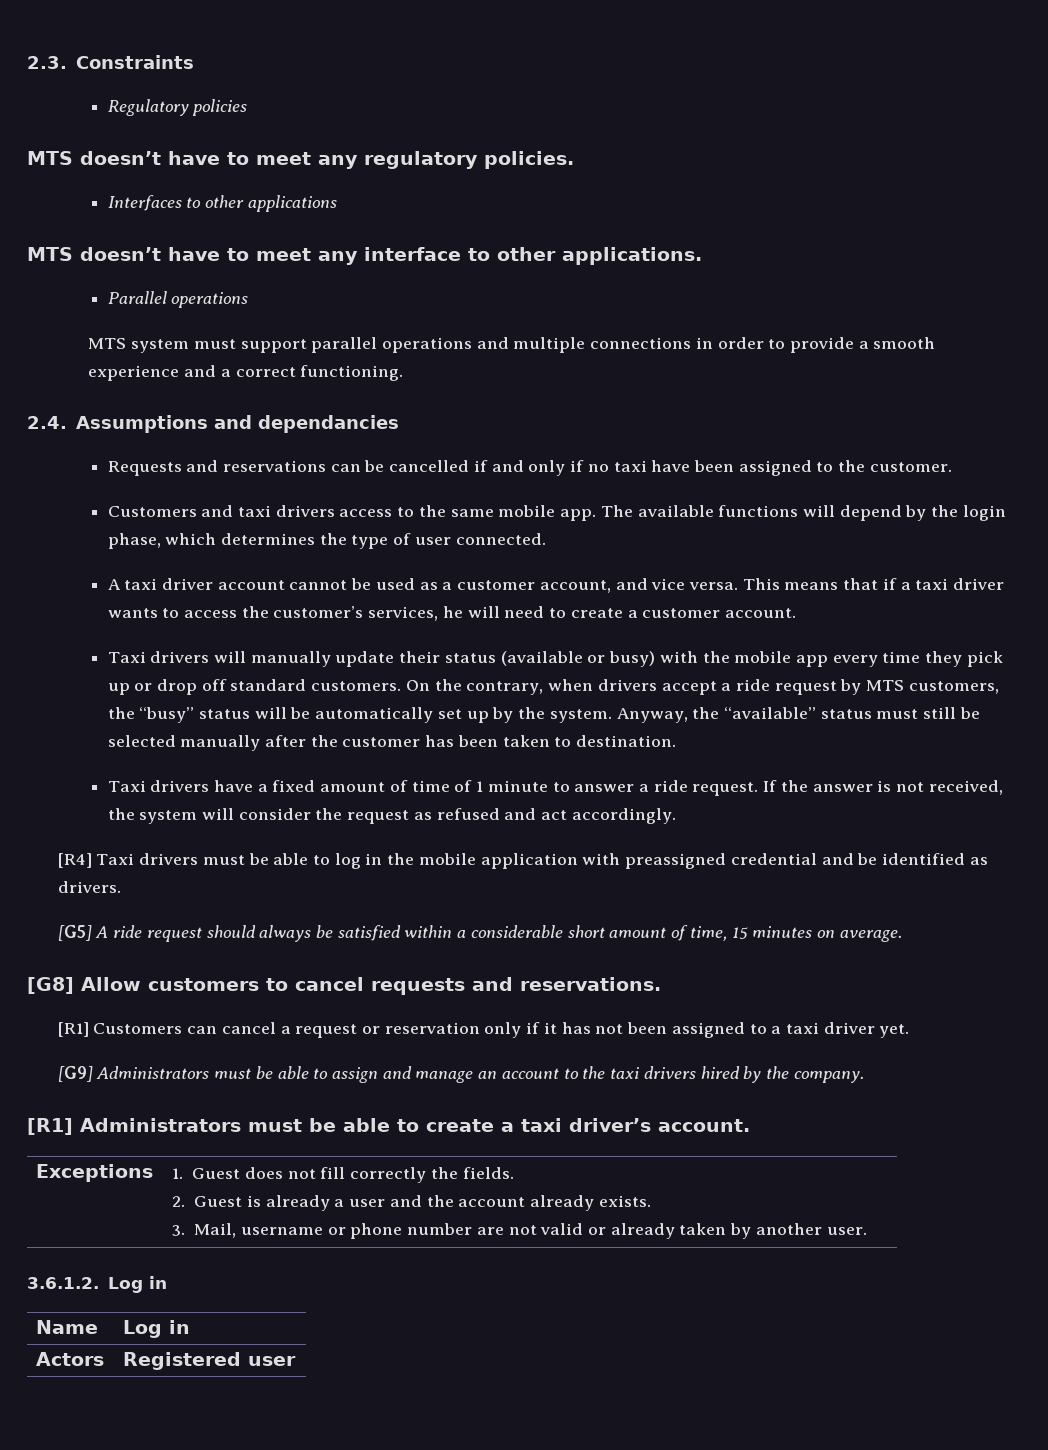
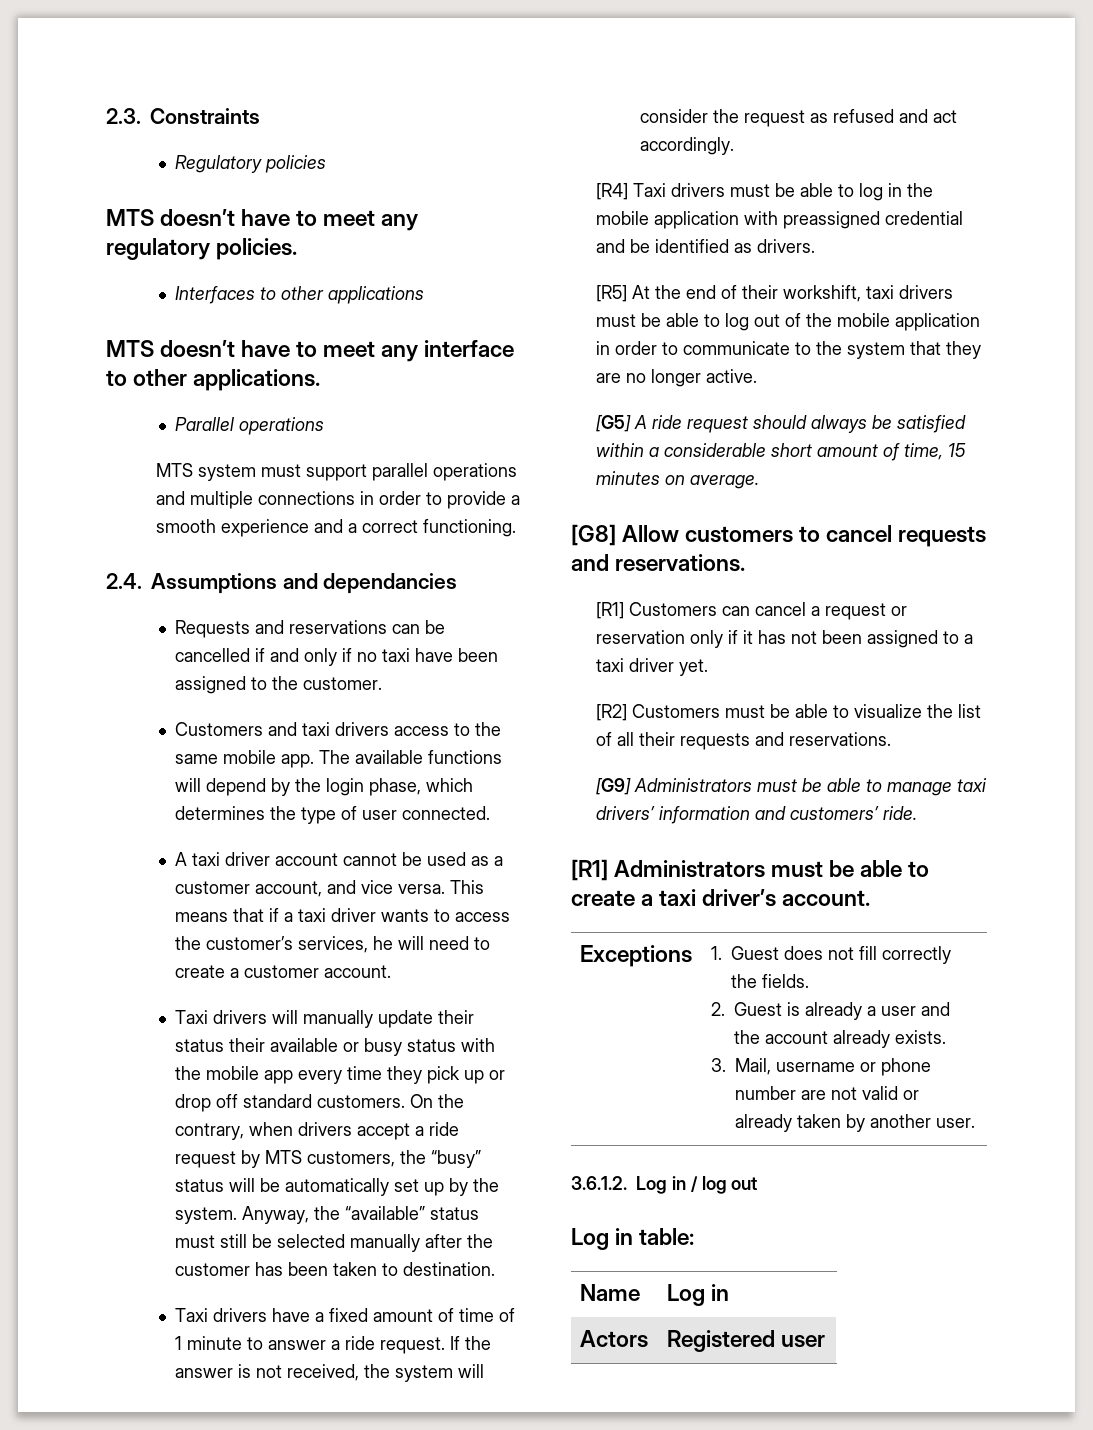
- Taxi drivers will manually update their status (available or busy) with the mobile app every time they pick up or drop off standard customers.
+ Taxi drivers will manually update their status their available or busy status with the mobile app every time they pick up or drop off standard customers.
+ [R5] At the end of their workshift, taxi drivers must be able to log out of the mobile application in order to communicate to the system that they are no longer active.
+ [R2] Customers must be able to visualize the list of all their requests and reservations.
- [G9] Administrators must be able to assign and manage an account to the taxi drivers hired by the company.
+ [G9] Administrators must be able to manage taxi drivers’ information and customers’ ride.
- 3.6.1.2. Log in
+ 3.6.1.2. Log in / log out
+ Log in table:

